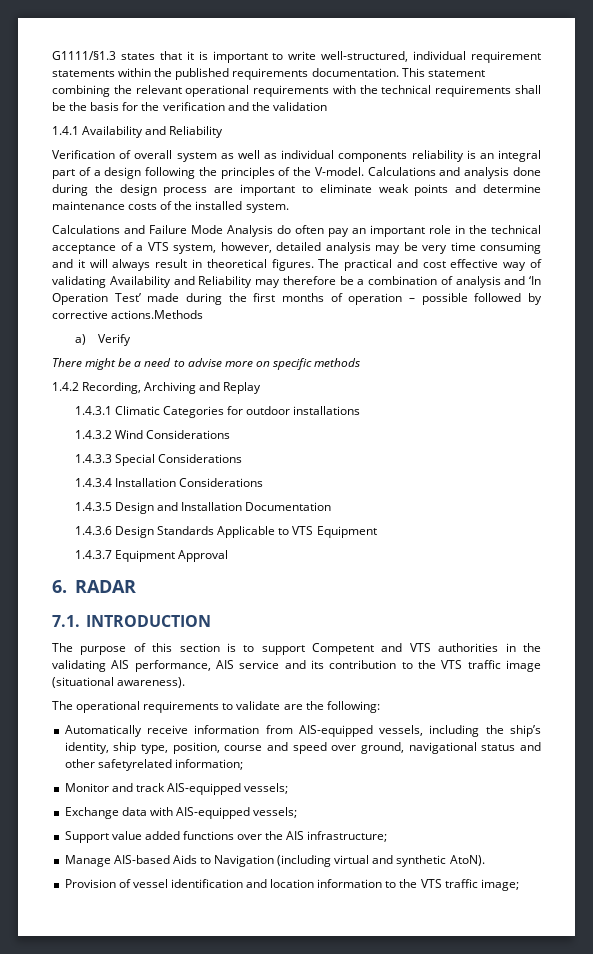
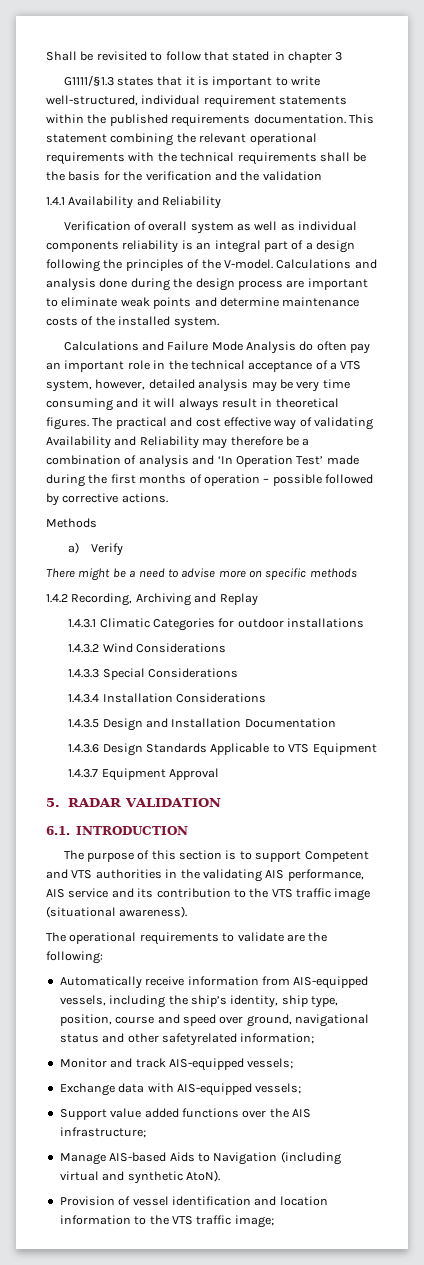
+ Shall be revisited to follow that stated in chapter 3
- The practical and cost effective way of validating Availability and Reliability may therefore be a combination of analysis and ‘In Operation Test’ made during the first months of operation – possible followed by corrective actions.Methods
+ The practical and cost effective way of validating Availability and Reliability may therefore be a combination of analysis and ‘In Operation Test’ made during the first months of operation – possible followed by corrective actions.
+ Methods
- 6. RADAR
- 7.1. INTRODUCTION
+ 5. RADAR VALIDATION
+ 6.1. INTRODUCTION

